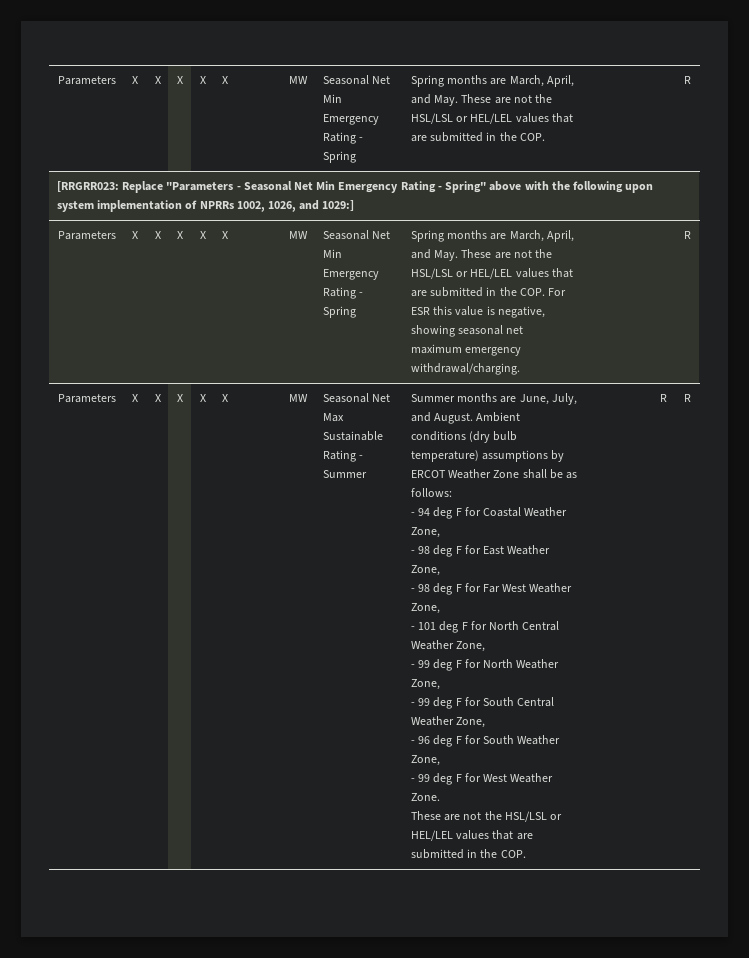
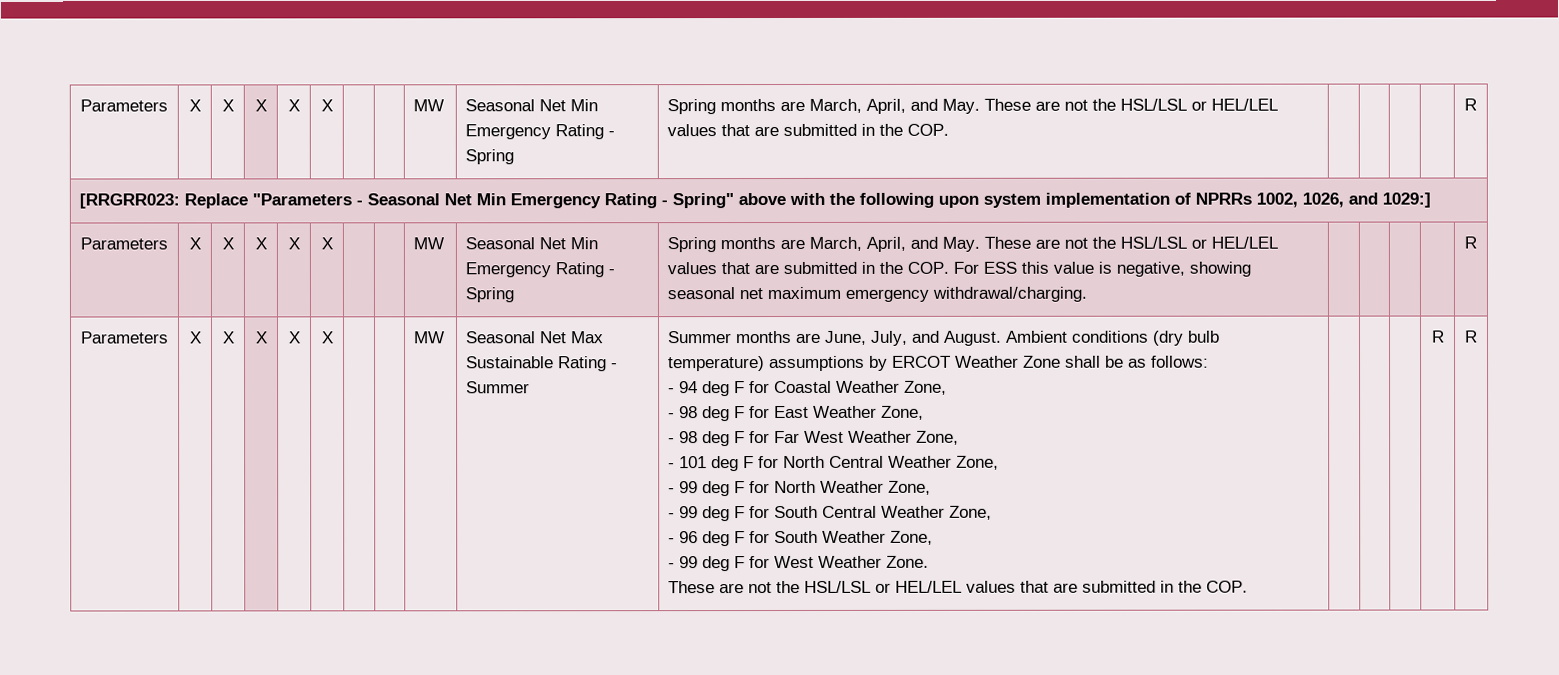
- Spring months are March, April, and May. These are not the HSL/LSL or HEL/LEL values that are submitted in the COP. For ESR this value is negative, showing seasonal net maximum emergency withdrawal/charging.
+ Spring months are March, April, and May. These are not the HSL/LSL or HEL/LEL values that are submitted in the COP. For ESS this value is negative, showing seasonal net maximum emergency withdrawal/charging.

